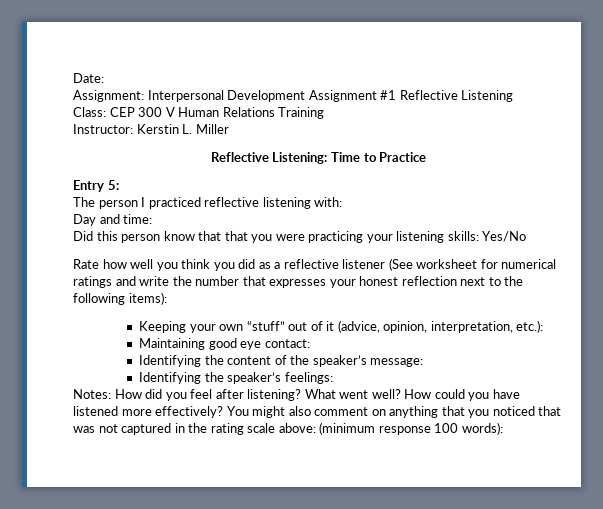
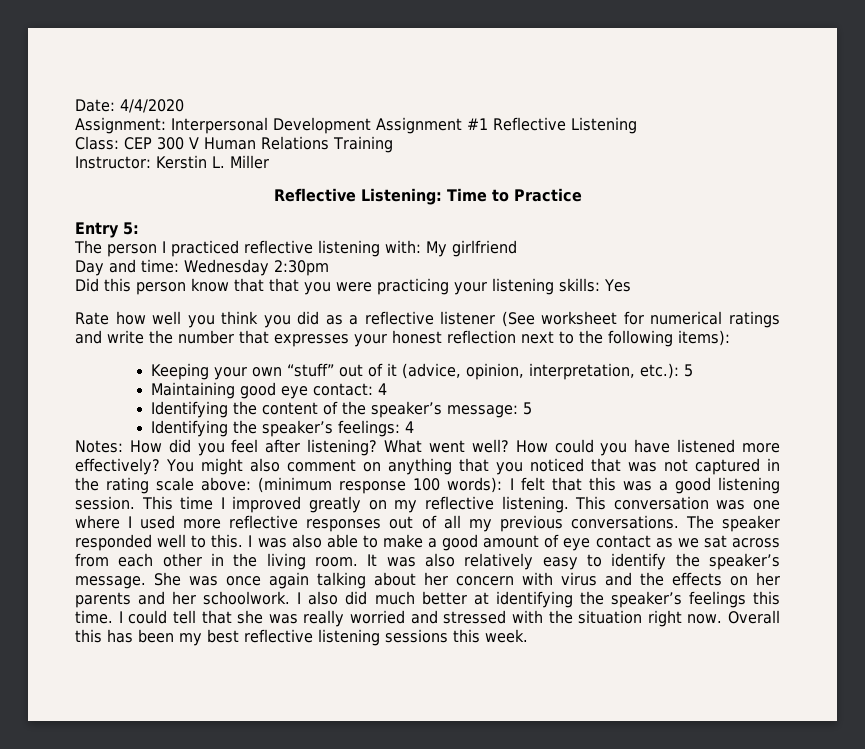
- Date:
+ Date: 4/4/2020
- The person I practiced reflective listening with:
+ The person I practiced reflective listening with: My girlfriend
- Day and time:
+ Day and time: Wednesday 2:30pm
- Did this person know that that you were practicing your listening skills: Yes/No
+ Did this person know that that you were practicing your listening skills: Yes
- Keeping your own “stuff” out of it (advice, opinion, interpretation, etc.):
+ Keeping your own “stuff” out of it (advice, opinion, interpretation, etc.): 5
- Maintaining good eye contact:
+ Maintaining good eye contact: 4
- Identifying the content of the speaker’s message:
+ Identifying the content of the speaker’s message: 5
- Identifying the speaker’s feelings:
+ Identifying the speaker’s feelings: 4
- You might also comment on anything that you noticed that was not captured in the rating scale above: (minimum response 100 words):
+ You might also comment on anything that you noticed that was not captured in the rating scale above: (minimum response 100 words): I felt that this was a good listening session. This time I improved greatly on my reflective listening. This conversation was one where I used more reflective responses out of all my previous conversations. The speaker responded well to this. I was also able to make a good amount of eye contact as we sat across from each other in the living room. It was also relatively easy to identify the speaker’s message. She was once again talking about her concern with virus and the effects on her parents and her schoolwork. I also did much better at identifying the speaker’s feelings this time. I could tell that she was really worried and stressed with the situation right now. Overall this has been my best reflective listening sessions this week.

